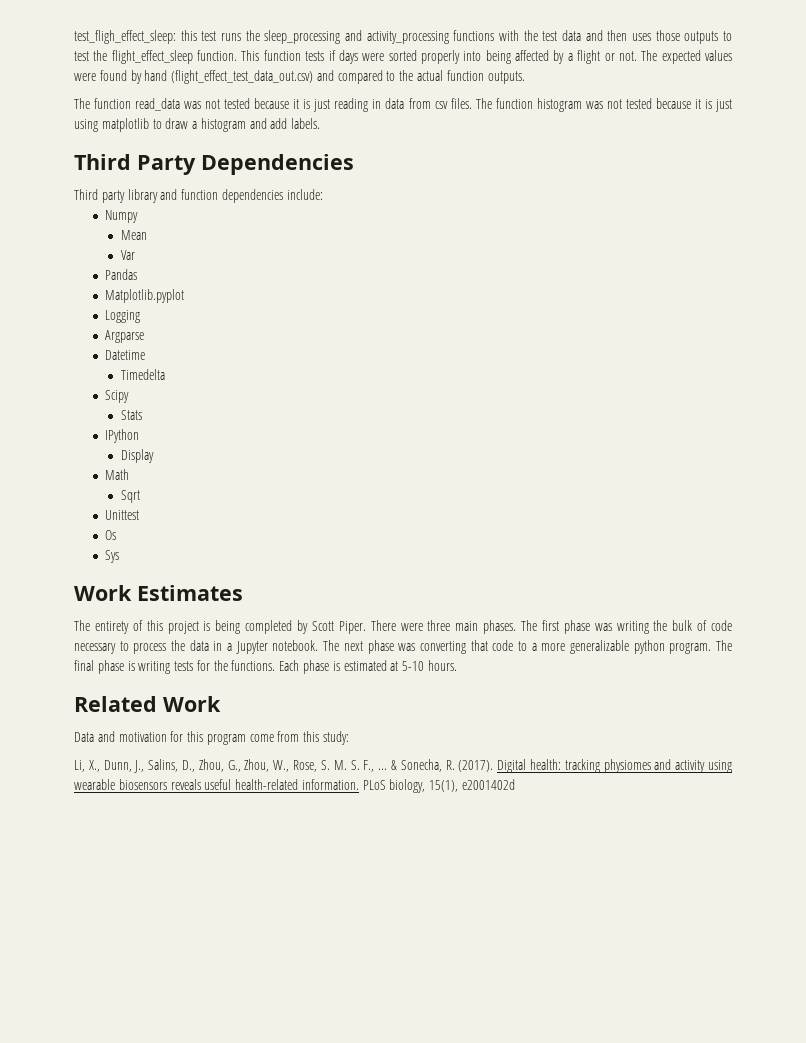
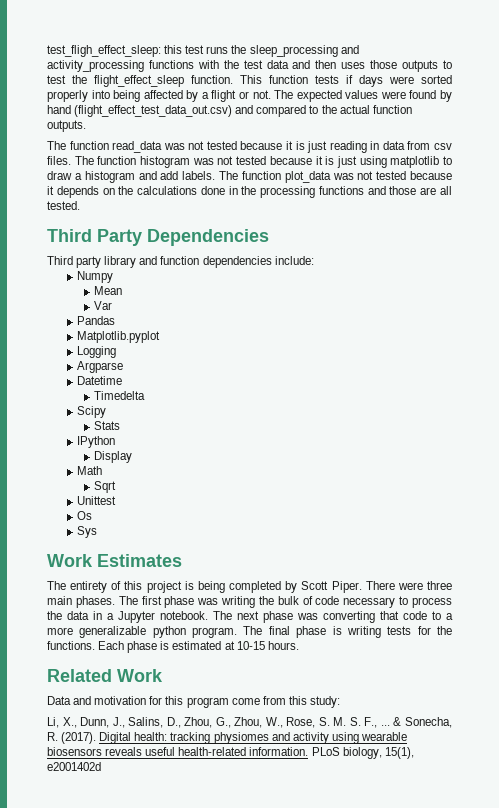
+ The function plot_data was not tested because it depends on the calculations done in the processing functions and those are all tested.
- Each phase is estimated at 5-10 hours.
+ Each phase is estimated at 10-15 hours.

